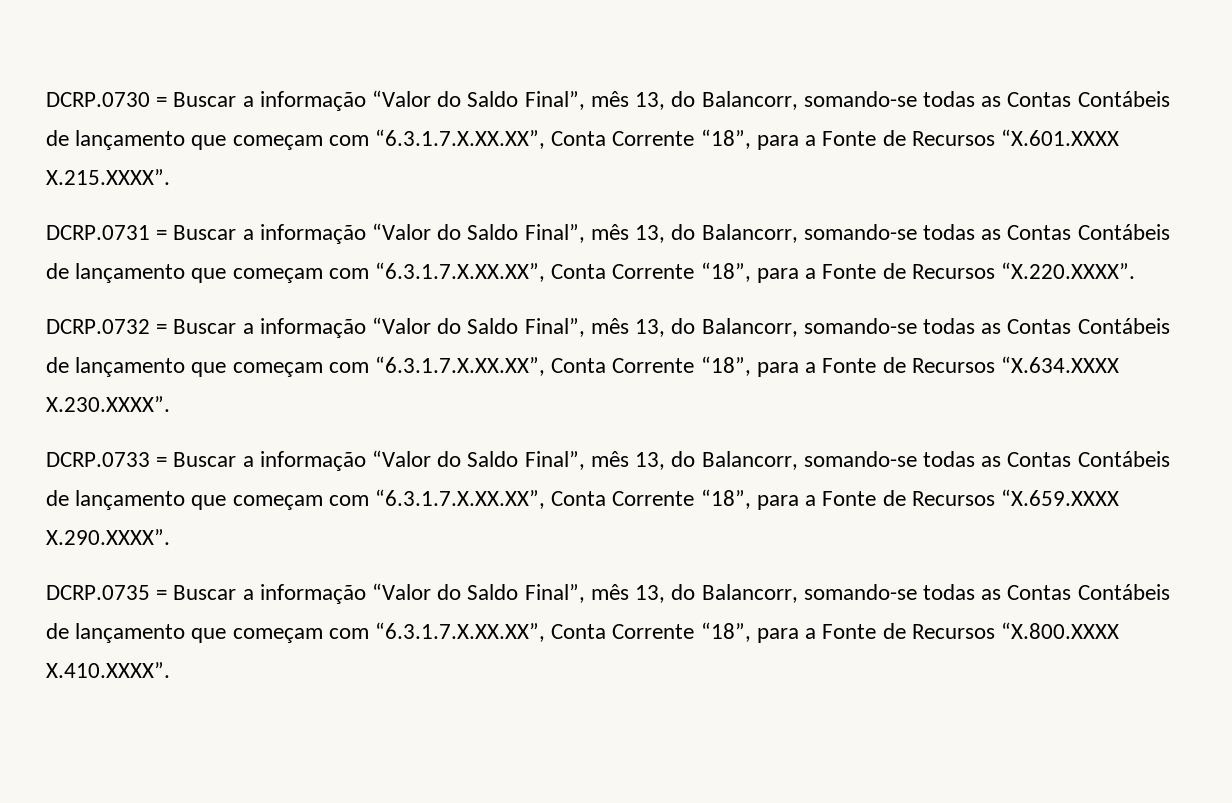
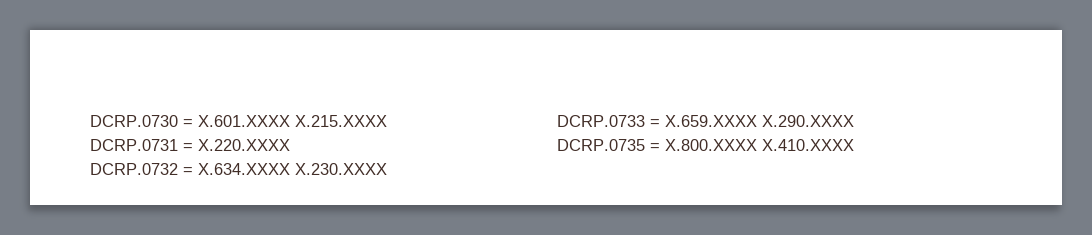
- DCRP.0730 = Buscar a informação “Valor do Saldo Final”, mês 13, do Balancorr, somando-se todas as Contas Contábeis de lançamento que começam com “6.3.1.7.X.XX.XX”, Conta Corrente “18”, para a Fonte de Recursos “X.601.XXXX X.215.XXXX”.
- DCRP.0731 = Buscar a informação “Valor do Saldo Final”, mês 13, do Balancorr, somando-se todas as Contas Contábeis de lançamento que começam com “6.3.1.7.X.XX.XX”, Conta Corrente “18”, para a Fonte de Recursos “X.220.XXXX”.
- DCRP.0732 = Buscar a informação “Valor do Saldo Final”, mês 13, do Balancorr, somando-se todas as Contas Contábeis de lançamento que começam com “6.3.1.7.X.XX.XX”, Conta Corrente “18”, para a Fonte de Recursos “X.634.XXXX X.230.XXXX”.
- DCRP.0733 = Buscar a informação “Valor do Saldo Final”, mês 13, do Balancorr, somando-se todas as Contas Contábeis de lançamento que começam com “6.3.1.7.X.XX.XX”, Conta Corrente “18”, para a Fonte de Recursos “X.659.XXXX X.290.XXXX”.
- DCRP.0735 = Buscar a informação “Valor do Saldo Final”, mês 13, do Balancorr, somando-se todas as Contas Contábeis de lançamento que começam com “6.3.1.7.X.XX.XX”, Conta Corrente “18”, para a Fonte de Recursos “X.800.XXXX X.410.XXXX”.
+ DCRP.0730 = X.601.XXXX X.215.XXXX
+ DCRP.0731 = X.220.XXXX
+ DCRP.0732 = X.634.XXXX X.230.XXXX
+ DCRP.0733 = X.659.XXXX X.290.XXXX
+ DCRP.0735 = X.800.XXXX X.410.XXXX

